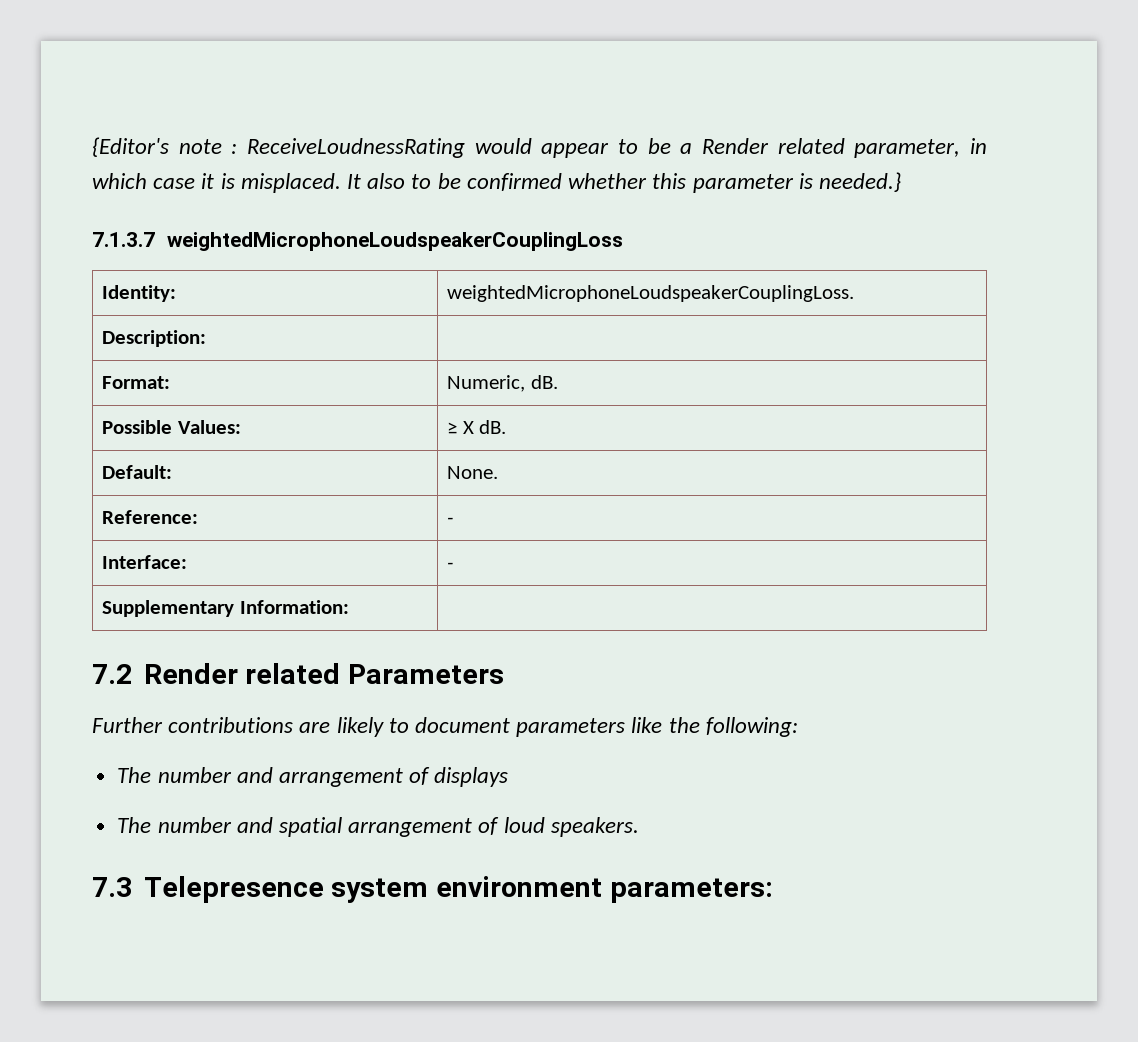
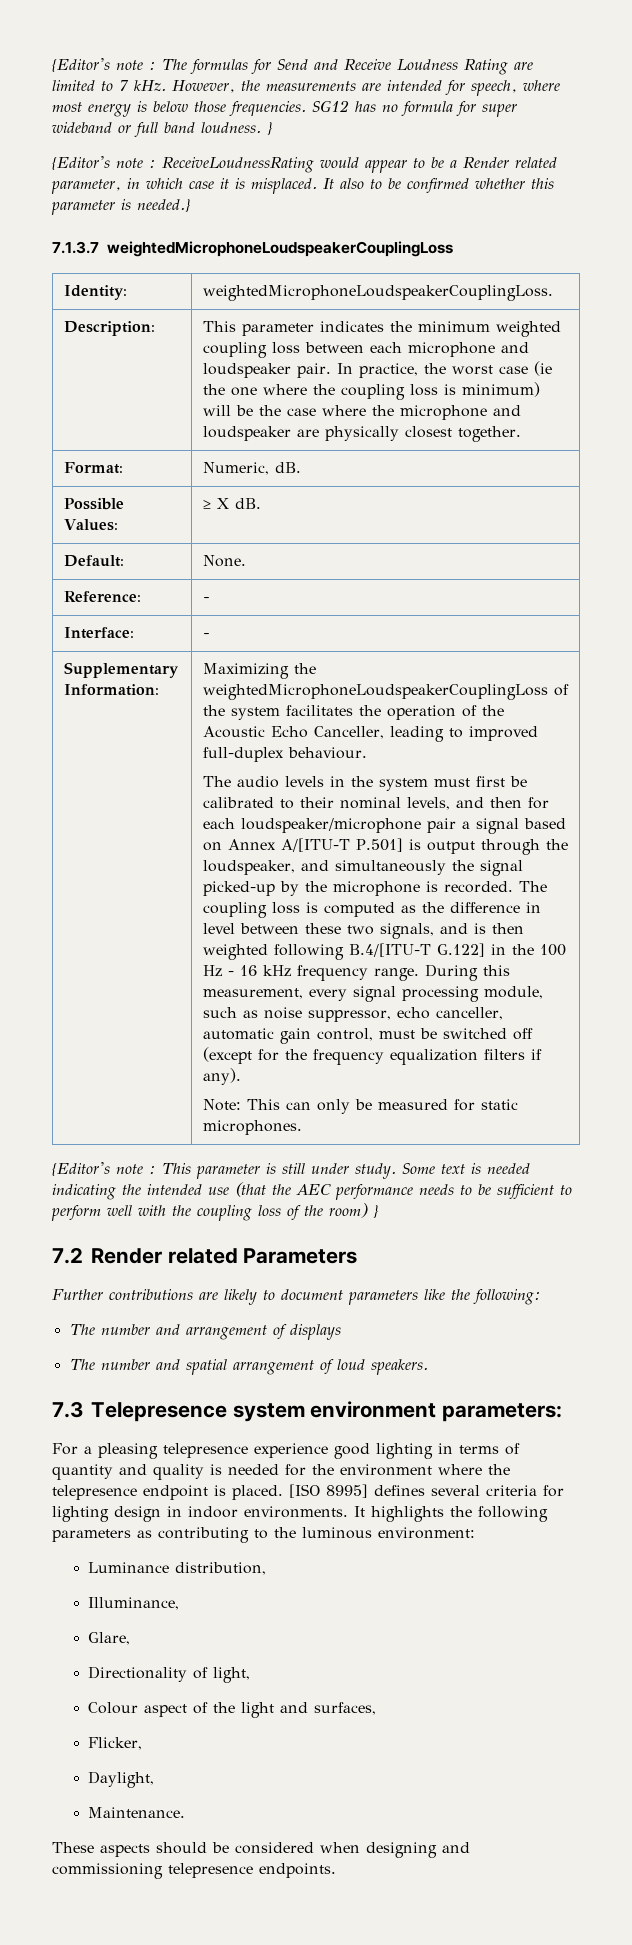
+ {Editor's note : The formulas for Send and Receive Loudness Rating are limited to 7 kHz. However, the measurements are intended for speech, where most energy is below those frequencies. SG12 has no formula for super wideband or full band loudness. }
+ This parameter indicates the minimum weighted coupling loss between each microphone and loudspeaker pair. In practice, the worst case (ie the one where the coupling loss is minimum) will be the case where the microphone and loudspeaker are physically closest together.
+ Maximizing the weightedMicrophoneLoudspeakerCouplingLoss of the system facilitates the operation of the Acoustic Echo Canceller, leading to improved full-duplex behaviour.
+ The audio levels in the system must first be calibrated to their nominal levels, and then for each loudspeaker/microphone pair a signal based on Annex A/[ITU-T P.501] is output through the loudspeaker, and simultaneously the signal picked-up by the microphone is recorded. The coupling loss is computed as the difference in level between these two signals, and is then weighted following B.4/[ITU-T G.122] in the 100 Hz - 16 kHz frequency range. During this measurement, every signal processing module, such as noise suppressor, echo canceller, automatic gain control, must be switched off (except for the frequency equalization filters if any).
+ Note: This can only be measured for static microphones.
+ {Editor's note : This parameter is still under study. Some text is needed indicating the intended use (that the AEC performance needs to be sufficient to perform well with the coupling loss of the room) }
+ For a pleasing telepresence experience good lighting in terms of quantity and quality is needed for the environment where the telepresence endpoint is placed. [ISO 8995] defines several criteria for lighting design in indoor environments. It highlights the following parameters as contributing to the luminous environment:
+ Luminance distribution,
+ Illuminance,
+ Glare,
+ Directionality of light,
+ Colour aspect of the light and surfaces,
+ Flicker,
+ Daylight,
+ Maintenance.
+ These aspects should be considered when designing and commissioning telepresence endpoints.

